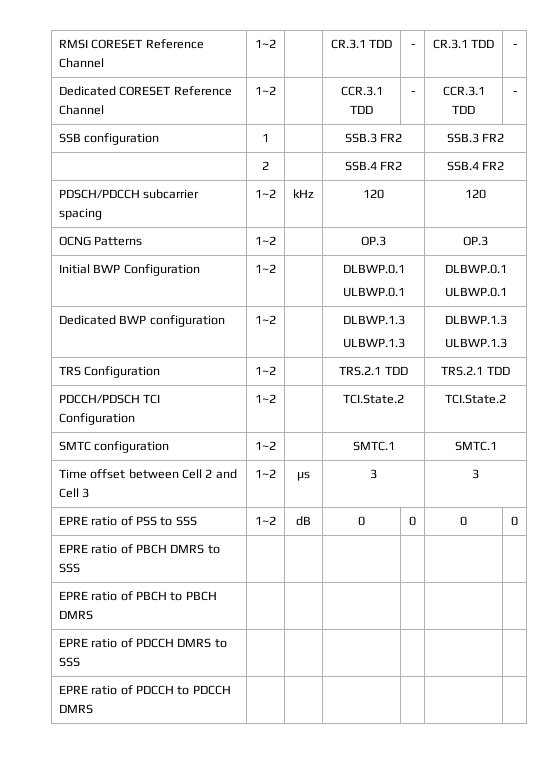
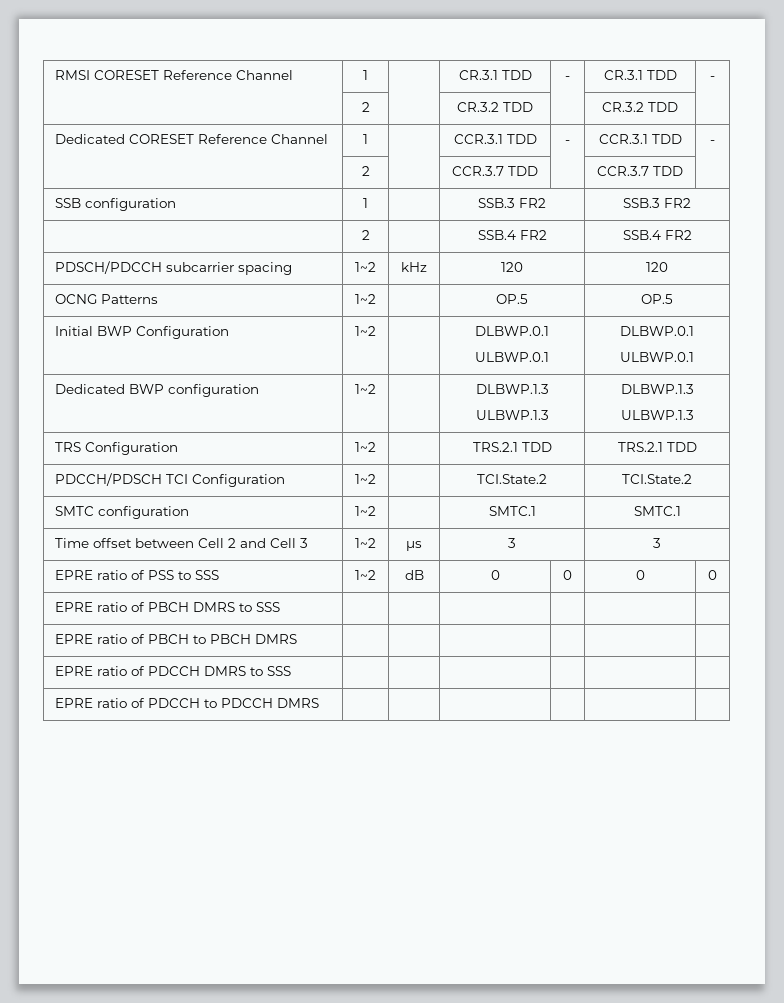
- RMSI CORESET Reference Channel | 1~2 | | CR.3.1 TDD | - | CR.3.1 TDD | -
+ RMSI CORESET Reference Channel | 1 | | CR.3.1 TDD | - | CR.3.1 TDD | -
+ | 2 | | CR.3.2 TDD | | CR.3.2 TDD |
- Dedicated CORESET Reference Channel | 1~2 | | CCR.3.1 TDD | - | CCR.3.1 TDD | -
+ Dedicated CORESET Reference Channel | 1 | | CCR.3.1 TDD | - | CCR.3.1 TDD | -
+ | 2 | | CCR.3.7 TDD | | CCR.3.7 TDD |
- OCNG Patterns | 1~2 | | OP.3 | OP.3
+ OCNG Patterns | 1~2 | | OP.5 | OP.5

